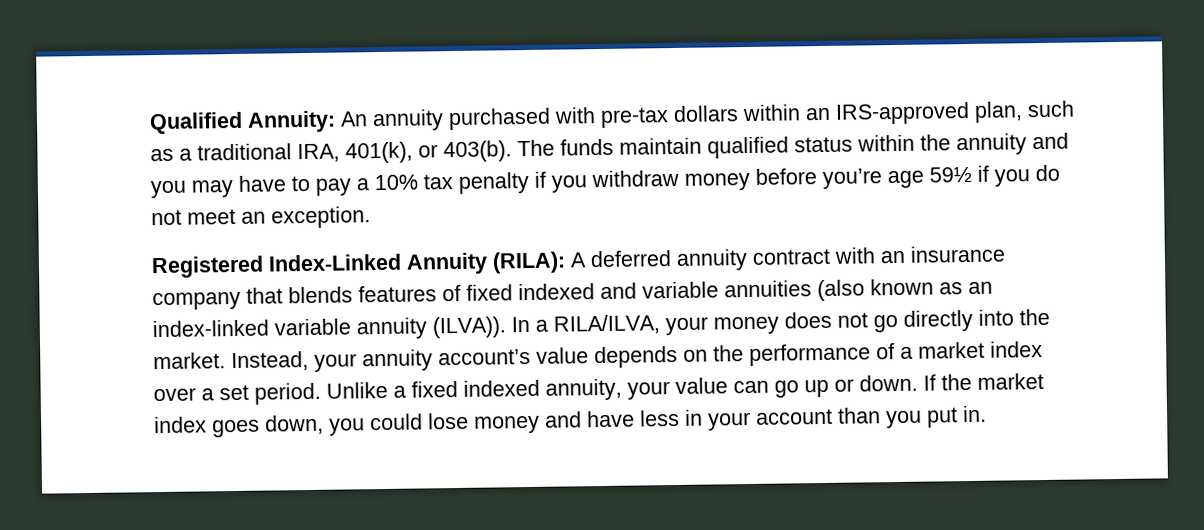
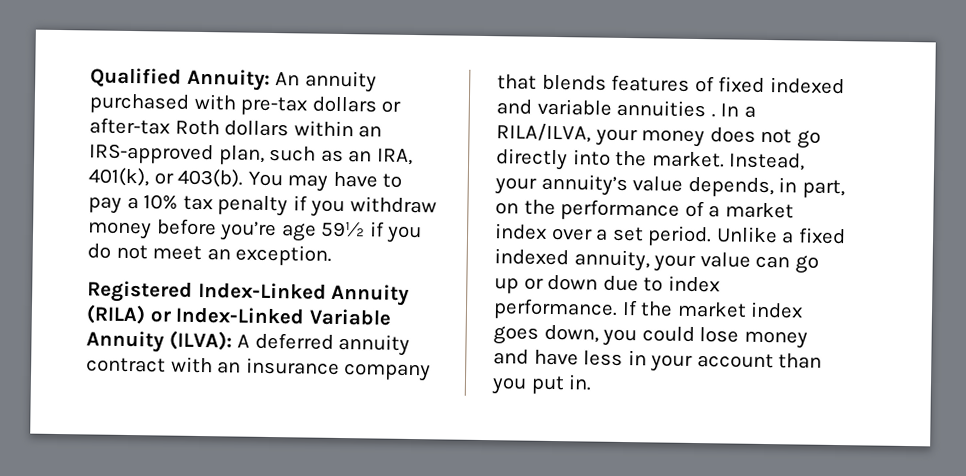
- Qualified Annuity: An annuity purchased with pre-tax dollars within an IRS-approved plan, such as a traditional IRA, 401(k), or 403(b).
+ Qualified Annuity: An annuity purchased with pre-tax dollars or after-tax Roth dollars within an IRS-approved plan, such as an IRA, 401(k), or 403(b).
- The funds maintain qualified status within the annuity and you may have to pay a 10% tax penalty if you withdraw money before you’re age 59½ if you do not meet an exception.
+ You may have to pay a 10% tax penalty if you withdraw money before you’re age 59½ if you do not meet an exception.
- Registered Index-Linked Annuity (RILA): A deferred annuity contract with an insurance company that blends features of fixed indexed and variable annuities (also known as an index-linked variable annuity (ILVA)).
+ Registered Index-Linked Annuity (RILA) or Index-Linked Variable Annuity (ILVA): A deferred annuity contract with an insurance company that blends features of fixed indexed and variable annuities .
- Instead, your annuity account’s value depends on the performance of a market index over a set period.
+ Instead, your annuity’s value depends, in part, on the performance of a market index over a set period.
- Unlike a fixed indexed annuity, your value can go up or down.
+ Unlike a fixed indexed annuity, your value can go up or down due to index performance.

